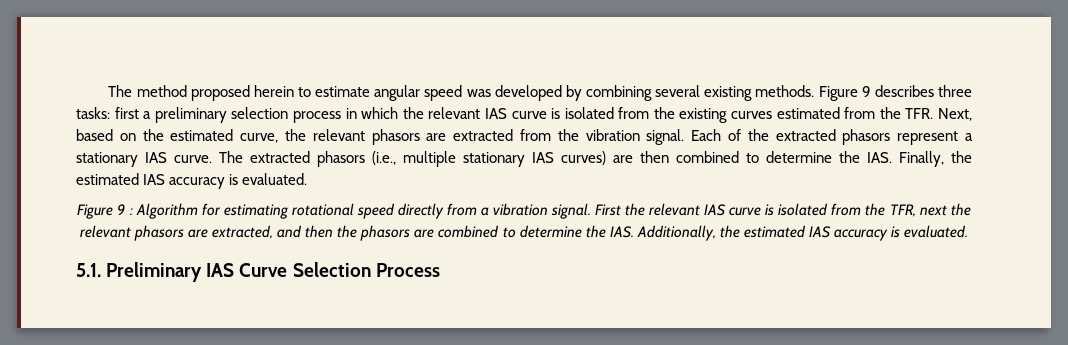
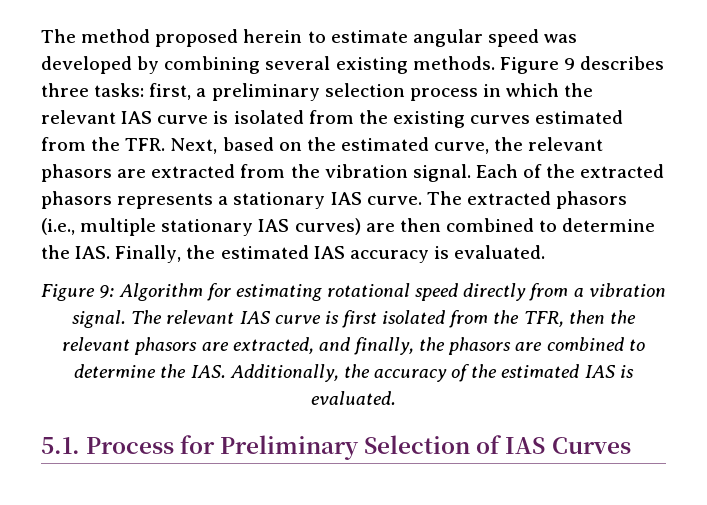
- Figure 9 describes three tasks: first a preliminary selection process in which the relevant IAS curve is isolated from the existing curves estimated from the TFR. Next, based on the estimated curve, the relevant phasors are extracted from the vibration signal.
+ Figure 9 describes three tasks: first, a preliminary selection process in which the relevant IAS curve is isolated from the existing curves estimated from the TFR. Next, based on the estimated curve, the relevant phasors are extracted from the vibration signal.
- Each of the extracted phasors represent a stationary IAS curve.
+ Each of the extracted phasors represents a stationary IAS curve.
- Figure 9 : Algorithm for estimating rotational speed directly from a vibration signal.
+ Figure 9: Algorithm for estimating rotational speed directly from a vibration signal.
- First the relevant IAS curve is isolated from the TFR, next the relevant phasors are extracted, and then the phasors are combined to determine the IAS. Additionally, the estimated IAS accuracy is evaluated.
+ The relevant IAS curve is first isolated from the TFR, then the relevant phasors are extracted, and finally, the phasors are combined to determine the IAS. Additionally, the accuracy of the estimated IAS is evaluated.
- 5.1. Preliminary IAS Curve Selection Process
+ 5.1. Process for Preliminary Selection of IAS Curves

